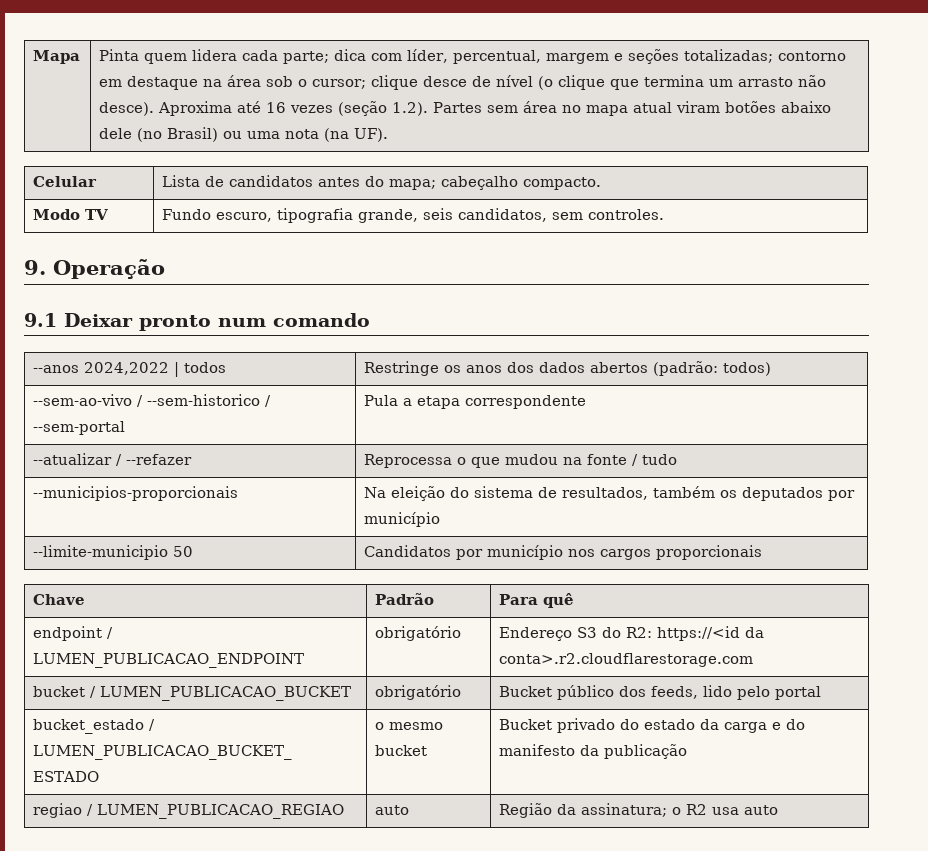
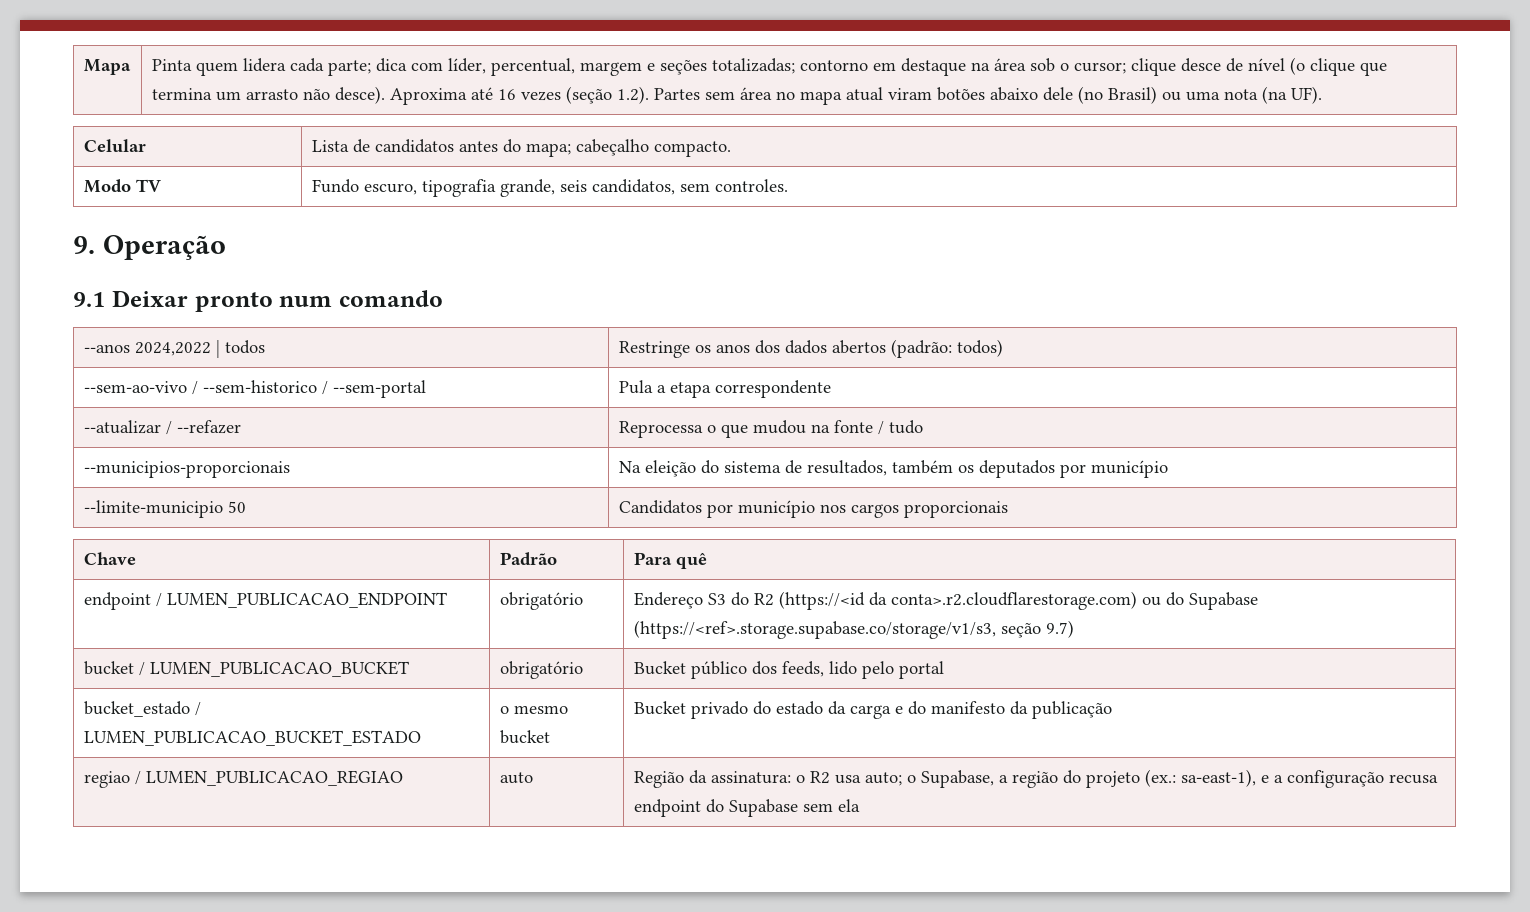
- endpoint / LUMEN_PUBLICACAO_ENDPOINT | obrigatório | Endereço S3 do R2: https://<id da conta>.r2.cloudflarestorage.com
+ endpoint / LUMEN_PUBLICACAO_ENDPOINT | obrigatório | Endereço S3 do R2 (https://<id da conta>.r2.cloudflarestorage.com) ou do Supabase (https://<ref>.storage.supabase.co/storage/v1/s3, seção 9.7)
- regiao / LUMEN_PUBLICACAO_REGIAO | auto | Região da assinatura; o R2 usa auto
+ regiao / LUMEN_PUBLICACAO_REGIAO | auto | Região da assinatura: o R2 usa auto; o Supabase, a região do projeto (ex.: sa-east-1), e a configuração recusa endpoint do Supabase sem ela

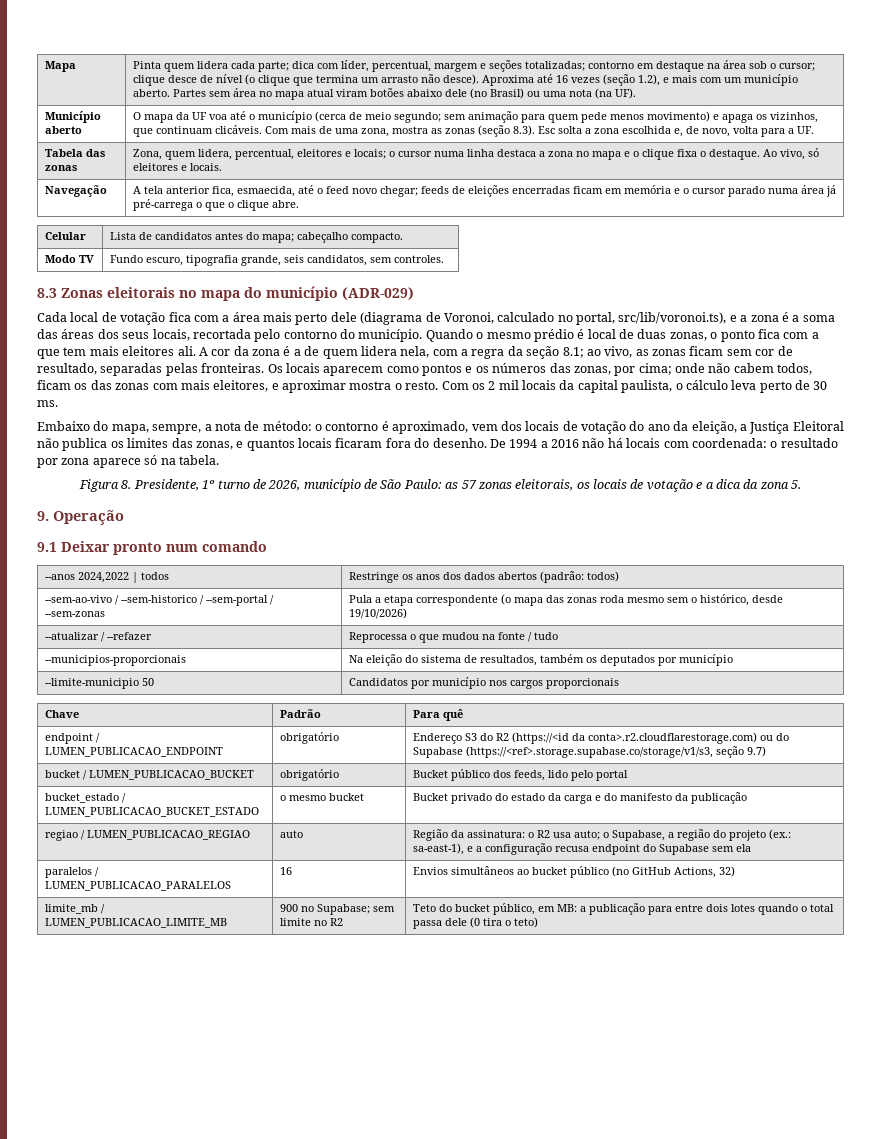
- Aproxima até 16 vezes (seção 1.2). Partes sem área no mapa atual viram botões abaixo dele (no Brasil) ou uma nota (na UF).
+ Aproxima até 16 vezes (seção 1.2), e mais com um município aberto. Partes sem área no mapa atual viram botões abaixo dele (no Brasil) ou uma nota (na UF).
+ Município aberto | O mapa da UF voa até o município (cerca de meio segundo; sem animação para quem pede menos movimento) e apaga os vizinhos, que continuam clicáveis. Com mais de uma zona, mostra as zonas (seção 8.3). Esc solta a zona escolhida e, de novo, volta para a UF.
+ Tabela das zonas | Zona, quem lidera, percentual, eleitores e locais; o cursor numa linha destaca a zona no mapa e o clique fixa o destaque. Ao vivo, só eleitores e locais.
+ Navegação | A tela anterior fica, esmaecida, até o feed novo chegar; feeds de eleições encerradas ficam em memória e o cursor parado numa área já pré-carrega o que o clique abre.
+ 8.3 Zonas eleitorais no mapa do município (ADR-029)
+ Cada local de votação fica com a área mais perto dele (diagrama de Voronoi, calculado no portal, src/lib/voronoi.ts), e a zona é a soma das áreas dos seus locais, recortada pelo contorno do município. Quando o mesmo prédio é local de duas zonas, o ponto fica com a que tem mais eleitores ali. A cor da zona é a de quem lidera nela, com a regra da seção 8.1; ao vivo, as zonas ficam sem cor de resultado, separadas pelas fronteiras. Os locais aparecem como pontos e os números das zonas, por cima; onde não cabem todos, ficam os das zonas com mais eleitores, e aproximar mostra o resto. Com os 2 mil locais da capital paulista, o cálculo leva perto de 30 ms.
+ Embaixo do mapa, sempre, a nota de método: o contorno é aproximado, vem dos locais de votação do ano da eleição, a Justiça Eleitoral não publica os limites das zonas, e quantos locais ficaram fora do desenho. De 1994 a 2016 não há locais com coordenada: o resultado por zona aparece só na tabela.
+ Figura 8. Presidente, 1º turno de 2026, município de São Paulo: as 57 zonas eleitorais, os locais de votação e a dica da zona 5.
- --sem-ao-vivo / --sem-historico / --sem-portal | Pula a etapa correspondente
+ --sem-ao-vivo / --sem-historico / --sem-portal / --sem-zonas | Pula a etapa correspondente (o mapa das zonas roda mesmo sem o histórico, desde 19/10/2026)
+ paralelos / LUMEN_PUBLICACAO_PARALELOS | 16 | Envios simultâneos ao bucket público (no GitHub Actions, 32)
+ limite_mb / LUMEN_PUBLICACAO_LIMITE_MB | 900 no Supabase; sem limite no R2 | Teto do bucket público, em MB: a publicação para entre dois lotes quando o total passa dele (0 tira o teto)

